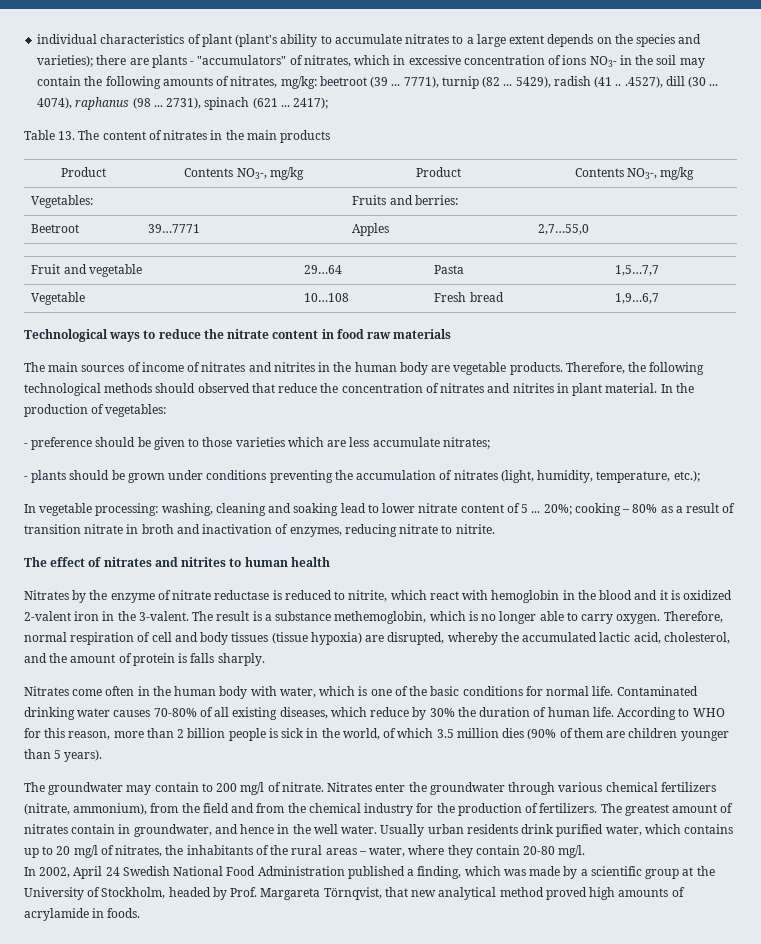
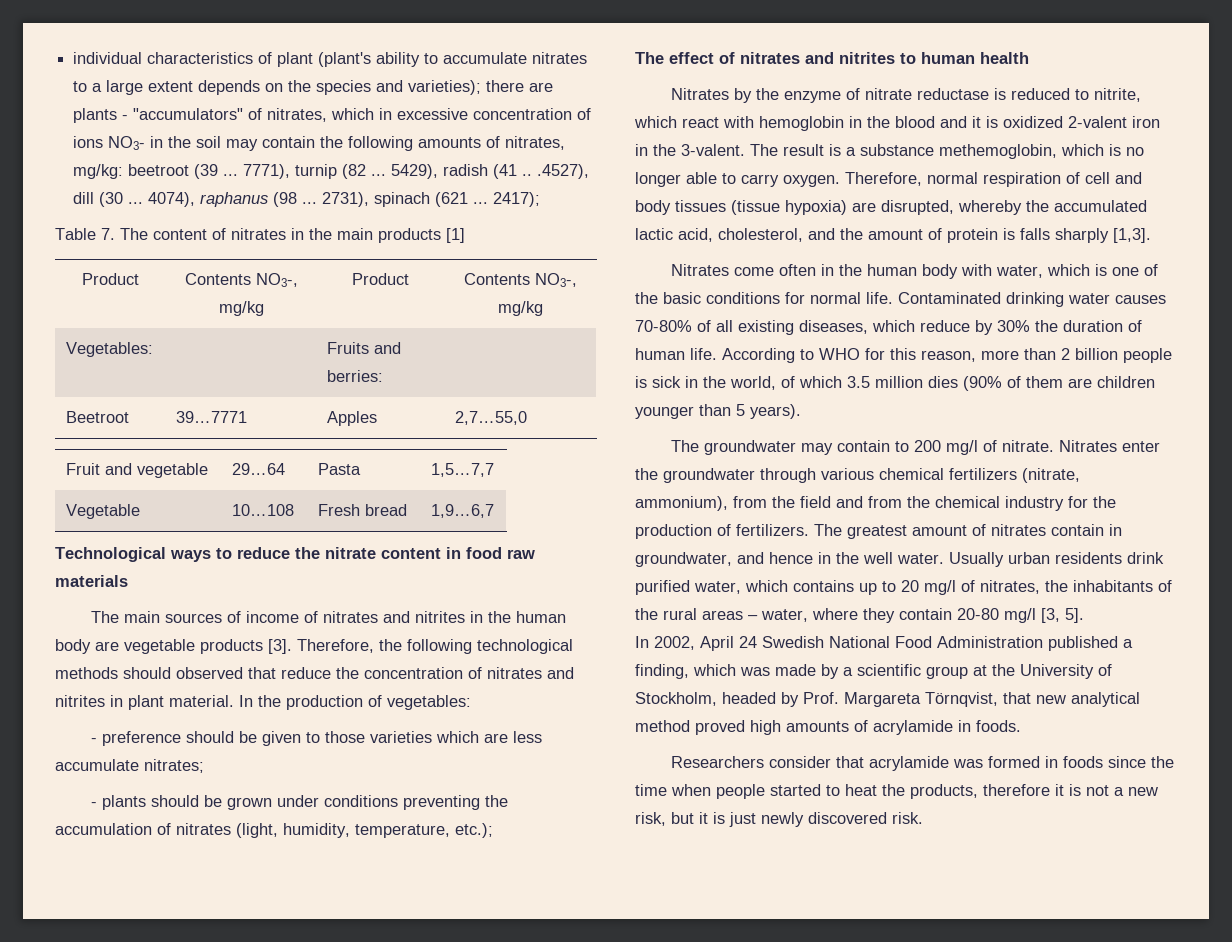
- Table 13. The content of nitrates in the main products
+ Table 7. The content of nitrates in the main products [1]
- The main sources of income of nitrates and nitrites in the human body are vegetable products.
+ The main sources of income of nitrates and nitrites in the human body are vegetable products [3].
- In vegetable processing: washing, cleaning and soaking lead to lower nitrate content of 5 ... 20%; cooking – 80% as a result of transition nitrate in broth and inactivation of enzymes, reducing nitrate to nitrite.
- Therefore, normal respiration of cell and body tissues (tissue hypoxia) are disrupted, whereby the accumulated lactic acid, cholesterol, and the amount of protein is falls sharply.
+ Therefore, normal respiration of cell and body tissues (tissue hypoxia) are disrupted, whereby the accumulated lactic acid, cholesterol, and the amount of protein is falls sharply [1,3].
- Usually urban residents drink purified water, which contains up to 20 mg/l of nitrates, the inhabitants of the rural areas – water, where they contain 20-80 mg/l.
+ Usually urban residents drink purified water, which contains up to 20 mg/l of nitrates, the inhabitants of the rural areas – water, where they contain 20-80 mg/l [3, 5].
+ Researchers consider that acrylamide was formed in foods since the time when people started to heat the products, therefore it is not a new risk, but it is just newly discovered risk.

